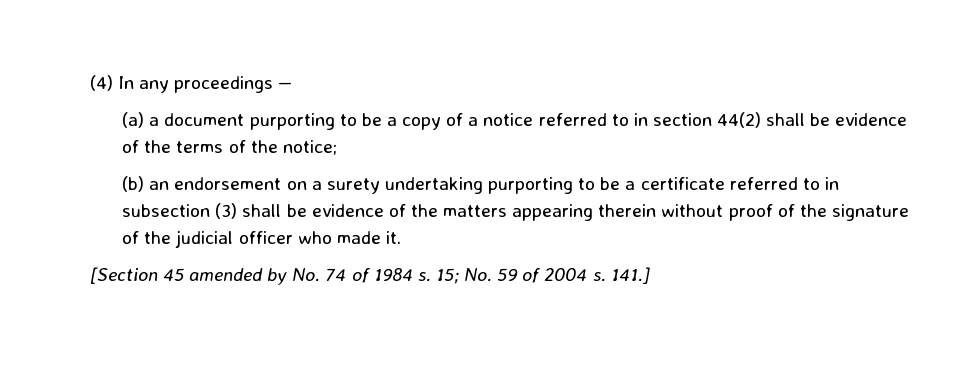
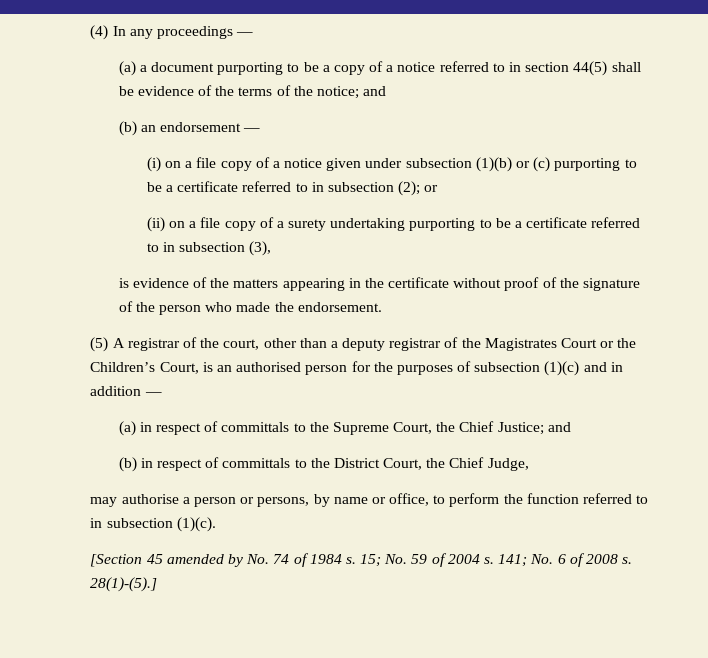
- (a) a document purporting to be a copy of a notice referred to in section 44(2) shall be evidence of the terms of the notice;
+ (a) a document purporting to be a copy of a notice referred to in section 44(5) shall be evidence of the terms of the notice; and
- (b) an endorsement on a surety undertaking purporting to be a certificate referred to in subsection (3) shall be evidence of the matters appearing therein without proof of the signature of the judicial officer who made it.
+ (b) an endorsement —
+ (i) on a file copy of a notice given under subsection (1)(b) or (c) purporting to be a certificate referred to in subsection (2); or
+ (ii) on a file copy of a surety undertaking purporting to be a certificate referred to in subsection (3),
+ is evidence of the matters appearing in the certificate without proof of the signature of the person who made the endorsement.
+ (5) A registrar of the court, other than a deputy registrar of the Magistrates Court or the Children’s Court, is an authorised person for the purposes of subsection (1)(c) and in addition —
+ (a) in respect of committals to the Supreme Court, the Chief Justice; and
+ (b) in respect of committals to the District Court, the Chief Judge,
+ may authorise a person or persons, by name or office, to perform the function referred to in subsection (1)(c).
- 141.]
+ 141; No. 6 of 2008 s. 28(1)-(5).]

